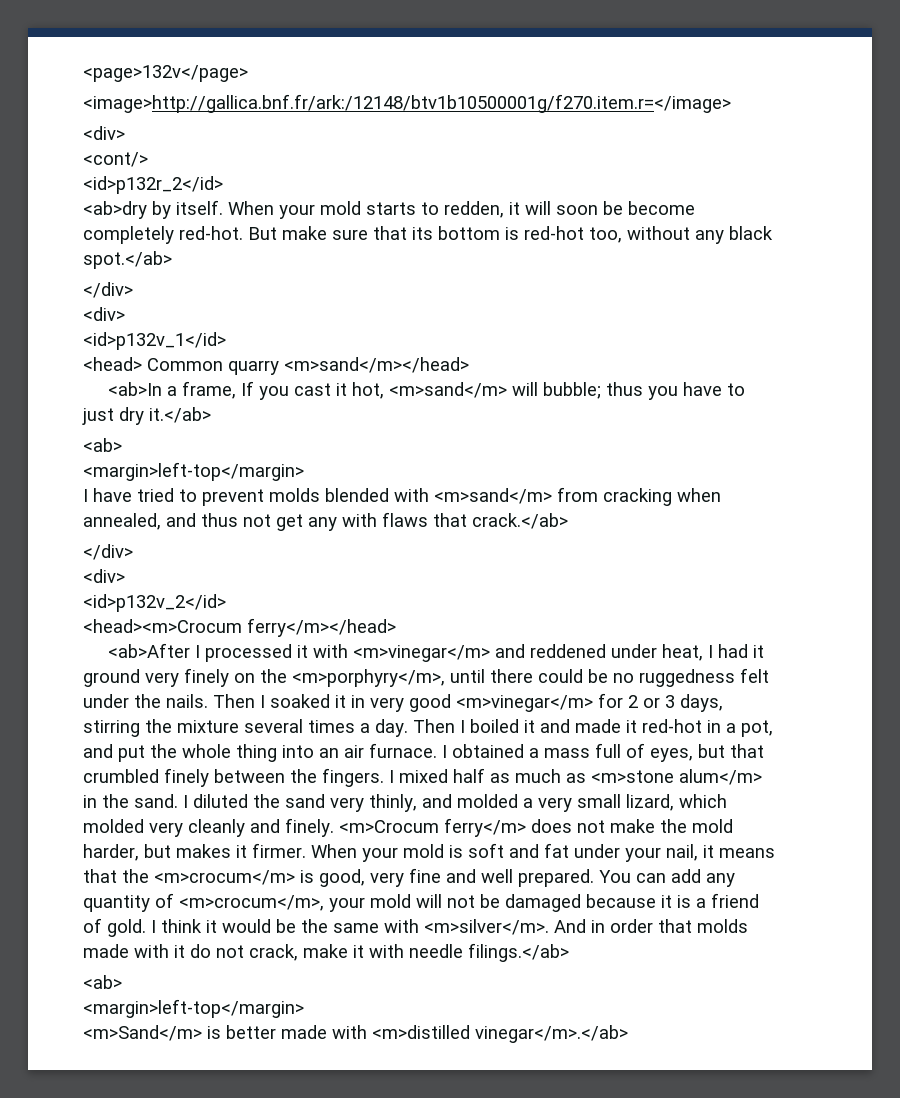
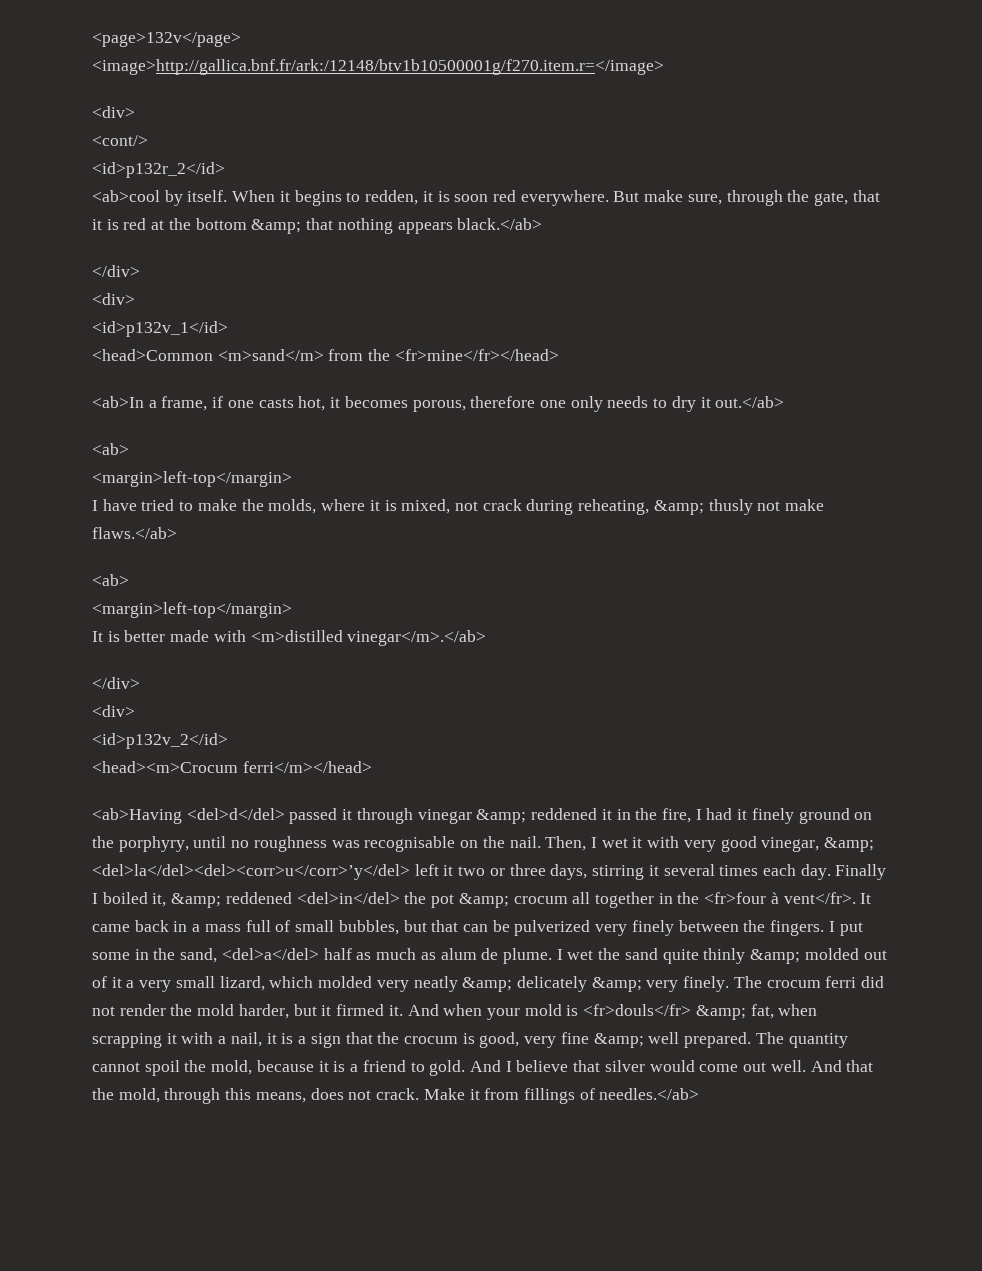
- <ab>dry by itself.
+ <ab>cool by itself.
- When your mold starts to redden, it will soon be become completely red-hot. But make sure that its bottom is red-hot too, without any black spot.</ab>
+ When it begins to redden, it is soon red everywhere. But make sure, through the gate, that it is red at the bottom &amp; that nothing appears black.</ab>
  </div>
  <div>
  <id>p132v_1</id>
- <head> Common quarry <m>sand</m></head>
- <ab>In a frame, If you cast it hot, <m>sand</m> will bubble; thus you have to just dry it.</ab>
+ <head>Common <m>sand</m> from the <fr>mine</fr></head>
+ <ab>In a frame, if one casts hot, it becomes porous, therefore one only needs to dry it out.</ab>
- I have tried to prevent molds blended with <m>sand</m> from cracking when annealed, and thus not get any with flaws that crack.</ab>
+ I have tried to make the molds, where it is mixed, not crack during reheating, &amp; thusly not make flaws.</ab>
+ <ab>
+ <margin>left-top</margin>
+ It is better made with <m>distilled vinegar</m>.</ab>
  </div>
  <div>
  <id>p132v_2</id>
- <head><m>Crocum ferry</m></head>
- <ab>After I processed it with <m>vinegar</m> and reddened under heat, I had it ground very finely on the <m>porphyry</m>, until there could be no ruggedness felt under the nails. Then I soaked it in very good <m>vinegar</m> for 2 or 3 days, stirring the mixture several times a day. Then I boiled it and made it red-hot in a pot, and put the whole thing into an air furnace. I obtained a mass full of eyes, but that crumbled finely between the fingers.
+ <head><m>Crocum ferri</m></head>
+ <ab>Having <del>d</del> passed it through vinegar &amp; reddened it in the fire, I had it finely ground on the porphyry, until no roughness was recognisable on the nail. Then, I wet it with very good vinegar, &amp; <del>la</del><del><corr>u</corr>’y</del> left it two or three days, stirring it several times each day. Finally I boiled it, &amp; reddened <del>in</del> the pot &amp; crocum all together in the <fr>four à vent</fr>. It came back in a mass full of small bubbles, but that can be pulverized very finely between the fingers.
- I mixed half as much as <m>stone alum</m> in the sand. I diluted the sand very thinly, and molded a very small lizard, which molded very cleanly and finely. <m>Crocum ferry</m> does not make the mold harder, but makes it firmer. When your mold is soft and fat under your nail, it means that the <m>crocum</m> is good, very fine and well prepared.
+ I put some in the sand, <del>a</del> half as much as alum de plume. I wet the sand quite thinly &amp; molded out of it a very small lizard, which molded very neatly &amp; delicately &amp; very finely. The crocum ferri did not render the mold harder, but it firmed it. And when your mold is <fr>douls</fr> &amp; fat, when scrapping it with a nail, it is a sign that the crocum is good, very fine &amp; well prepared.
- You can add any quantity of <m>crocum</m>, your mold will not be damaged because it is a friend of gold. I think it would be the same with <m>silver</m>. And in order that molds made with it do not crack, make it with needle filings.</ab>
- <ab>
- <margin>left-top</margin>
- <m>Sand</m> is better made with <m>distilled vinegar</m>.</ab>
+ The quantity cannot spoil the mold, because it is a friend to gold. And I believe that silver would come out well. And that the mold, through this means, does not crack. Make it from fillings of needles.</ab>

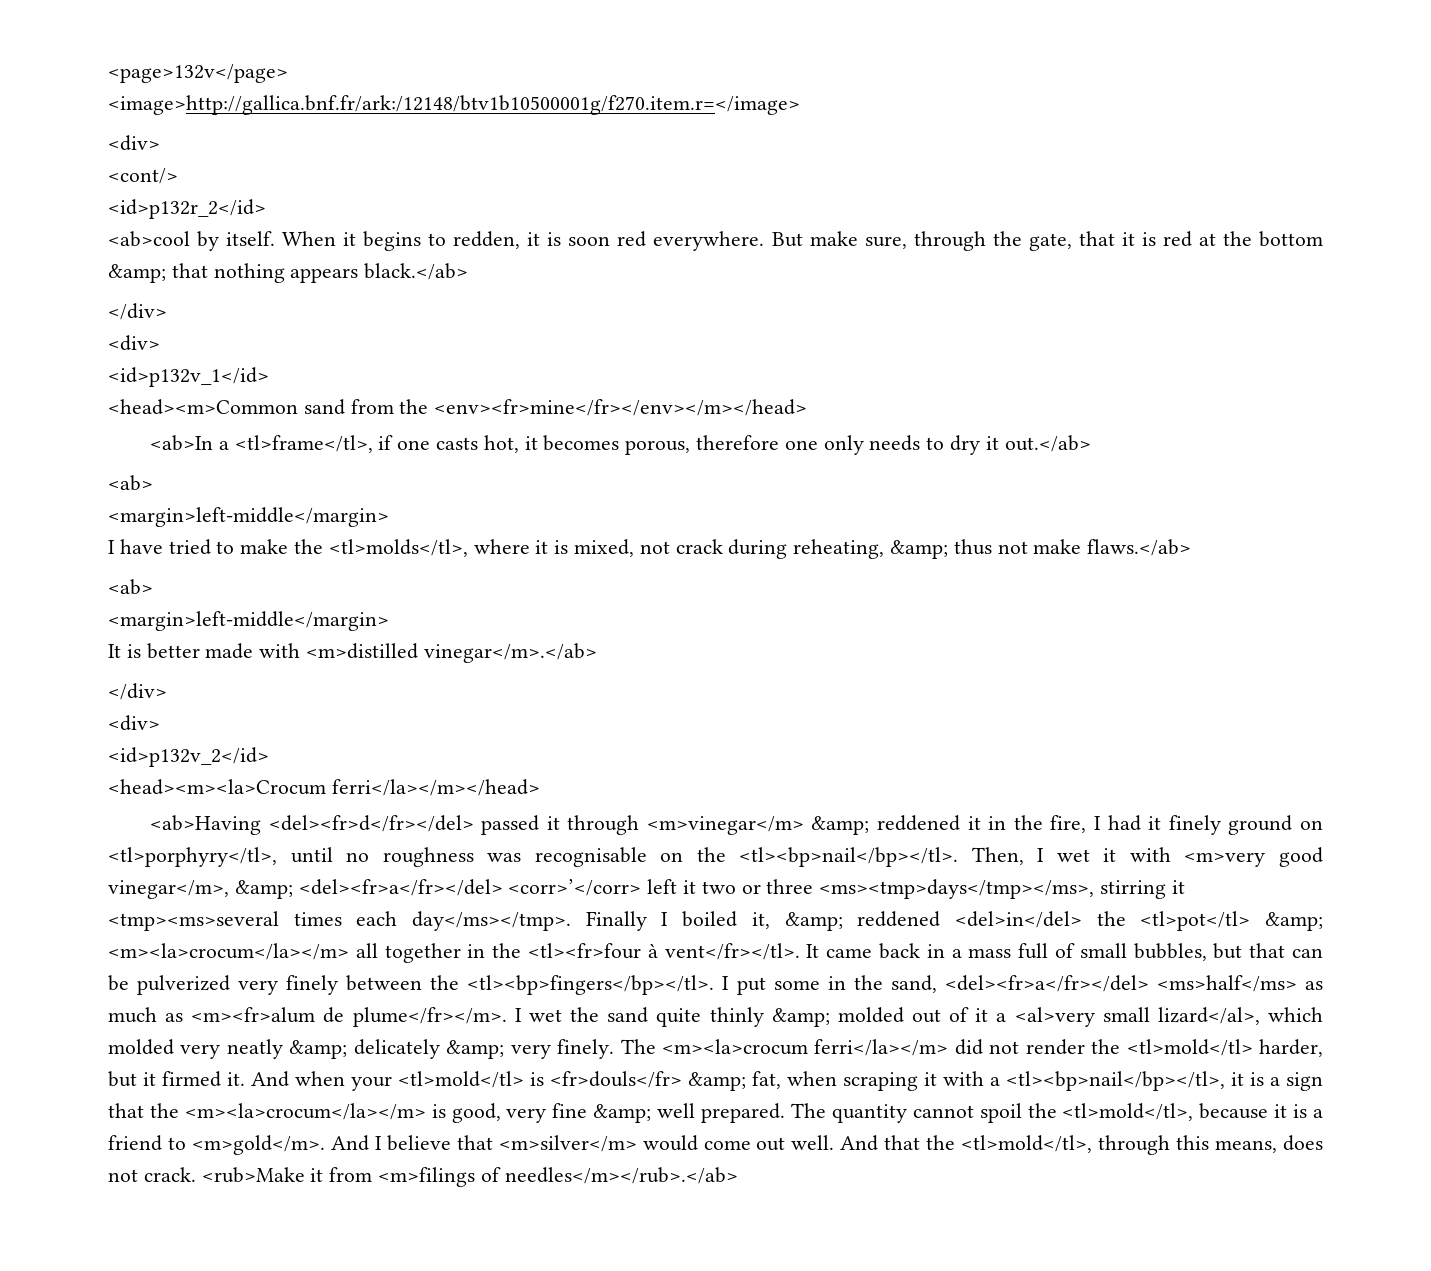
- <head>Common <m>sand</m> from the <fr>mine</fr></head>
+ <head><m>Common sand from the <env><fr>mine</fr></env></m></head>
- <ab>In a frame, if one casts hot, it becomes porous, therefore one only needs to dry it out.</ab>
+ <ab>In a <tl>frame</tl>, if one casts hot, it becomes porous, therefore one only needs to dry it out.</ab>
  <ab>
- <margin>left-top</margin>
+ <margin>left-middle</margin>
- I have tried to make the molds, where it is mixed, not crack during reheating, &amp; thusly not make flaws.</ab>
+ I have tried to make the <tl>molds</tl>, where it is mixed, not crack during reheating, &amp; thus not make flaws.</ab>
  <ab>
- <margin>left-top</margin>
+ <margin>left-middle</margin>
- <head><m>Crocum ferri</m></head>
+ <head><m><la>Crocum ferri</la></m></head>
- <ab>Having <del>d</del> passed it through vinegar &amp; reddened it in the fire, I had it finely ground on the porphyry, until no roughness was recognisable on the nail.
+ <ab>Having <del><fr>d</fr></del> passed it through <m>vinegar</m> &amp; reddened it in the fire, I had it finely ground on <tl>porphyry</tl>, until no roughness was recognisable on the <tl><bp>nail</bp></tl>.
- Then, I wet it with very good vinegar, &amp; <del>la</del><del><corr>u</corr>’y</del> left it two or three days, stirring it several times each day.
+ Then, I wet it with <m>very good vinegar</m>, &amp; <del><fr>a</fr></del> <corr>’</corr> left it two or three <ms><tmp>days</tmp></ms>, stirring it <tmp><ms>several times each day</ms></tmp>.
- Finally I boiled it, &amp; reddened <del>in</del> the pot &amp; crocum all together in the <fr>four à vent</fr>.
+ Finally I boiled it, &amp; reddened <del>in</del> the <tl>pot</tl> &amp; <m><la>crocum</la></m> all together in the <tl><fr>four à vent</fr></tl>.
- It came back in a mass full of small bubbles, but that can be pulverized very finely between the fingers.
+ It came back in a mass full of small bubbles, but that can be pulverized very finely between the <tl><bp>fingers</bp></tl>.
- I put some in the sand, <del>a</del> half as much as alum de plume.
+ I put some in the sand, <del><fr>a</fr></del> <ms>half</ms> as much as <m><fr>alum de plume</fr></m>.
- I wet the sand quite thinly &amp; molded out of it a very small lizard, which molded very neatly &amp; delicately &amp; very finely.
+ I wet the sand quite thinly &amp; molded out of it a <al>very small lizard</al>, which molded very neatly &amp; delicately &amp; very finely.
- The crocum ferri did not render the mold harder, but it firmed it.
+ The <m><la>crocum ferri</la></m> did not render the <tl>mold</tl> harder, but it firmed it.
- And when your mold is <fr>douls</fr> &amp; fat, when scrapping it with a nail, it is a sign that the crocum is good, very fine &amp; well prepared.
+ And when your <tl>mold</tl> is <fr>douls</fr> &amp; fat, when scraping it with a <tl><bp>nail</bp></tl>, it is a sign that the <m><la>crocum</la></m> is good, very fine &amp; well prepared.
- The quantity cannot spoil the mold, because it is a friend to gold.
+ The quantity cannot spoil the <tl>mold</tl>, because it is a friend to <m>gold</m>.
- And I believe that silver would come out well.
+ And I believe that <m>silver</m> would come out well.
- And that the mold, through this means, does not crack.
+ And that the <tl>mold</tl>, through this means, does not crack.
- Make it from fillings of needles.</ab>
+ <rub>Make it from <m>filings of needles</m></rub>.</ab>

